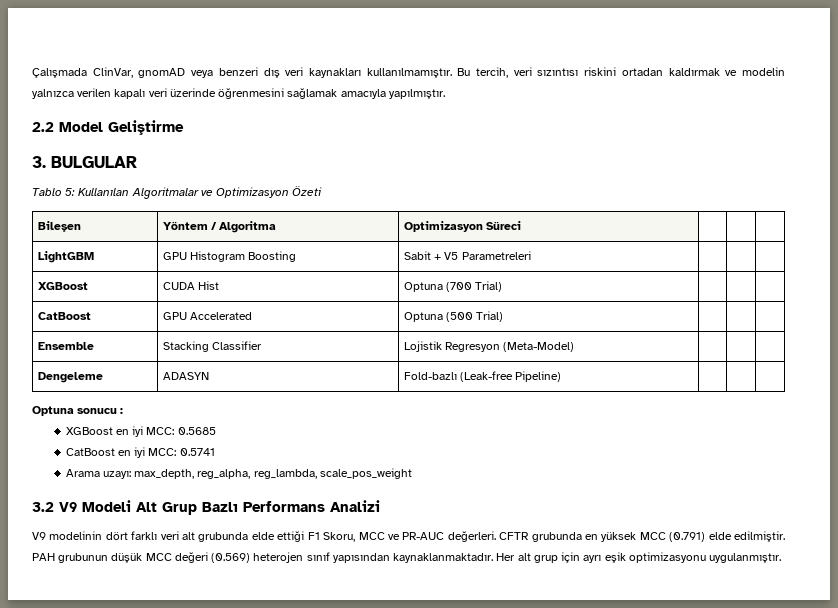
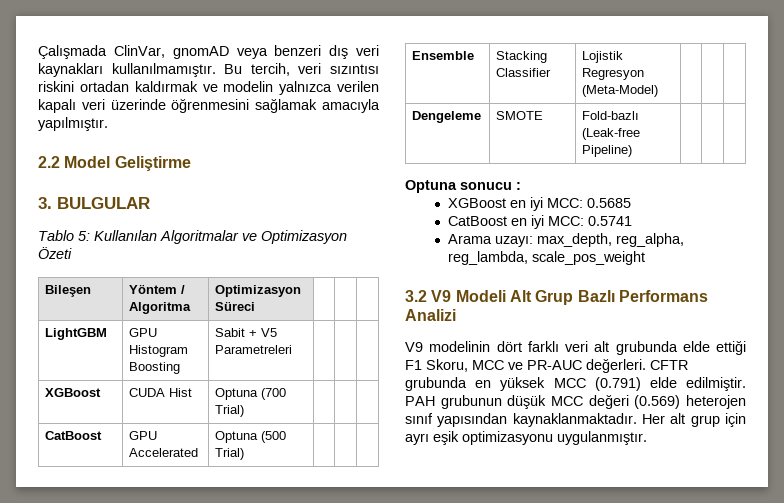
- Dengeleme | ADASYN | Fold-bazlı (Leak-free Pipeline) | | |
+ Dengeleme | SMOTE | Fold-bazlı (Leak-free Pipeline) | | |

